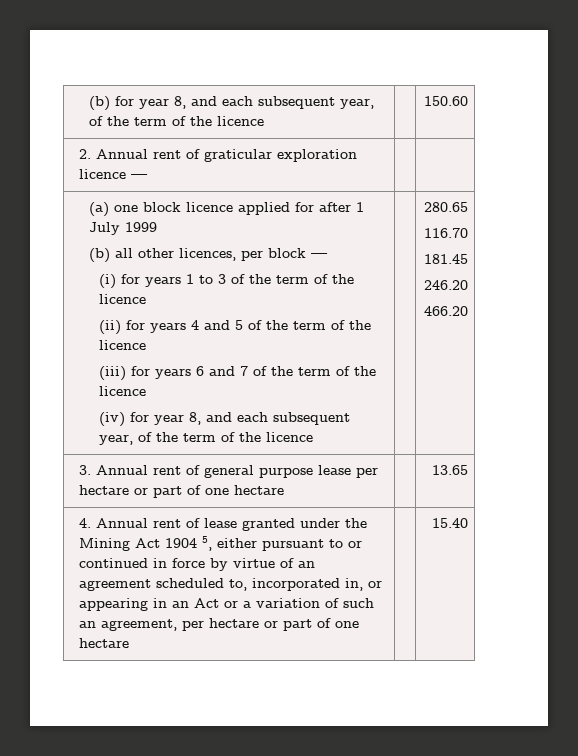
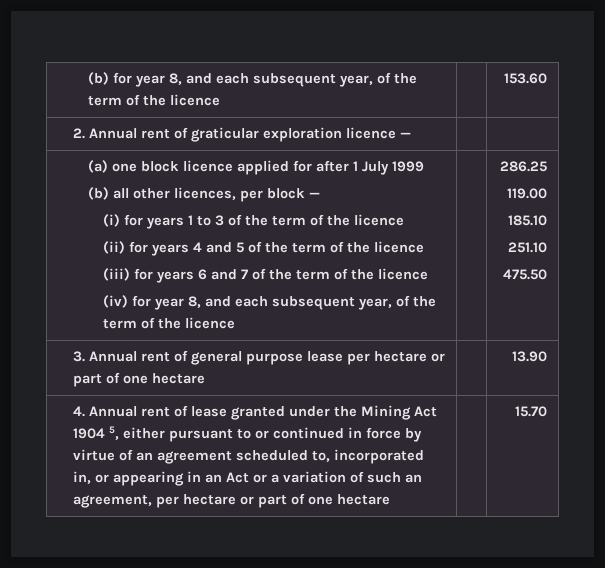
- (b) for year 8, and each subsequent year, of the term of the licence | | 150.60
+ (b) for year 8, and each subsequent year, of the term of the licence | | 153.60
- 280.65
- 116.70
- 181.45
- 246.20
- 466.20
+ 286.25
+ 119.00
+ 185.10
+ 251.10
+ 475.50
- 3. Annual rent of general purpose lease per hectare or part of one hectare | | 13.65
+ 3. Annual rent of general purpose lease per hectare or part of one hectare | | 13.90
- 15.40
+ 15.70

